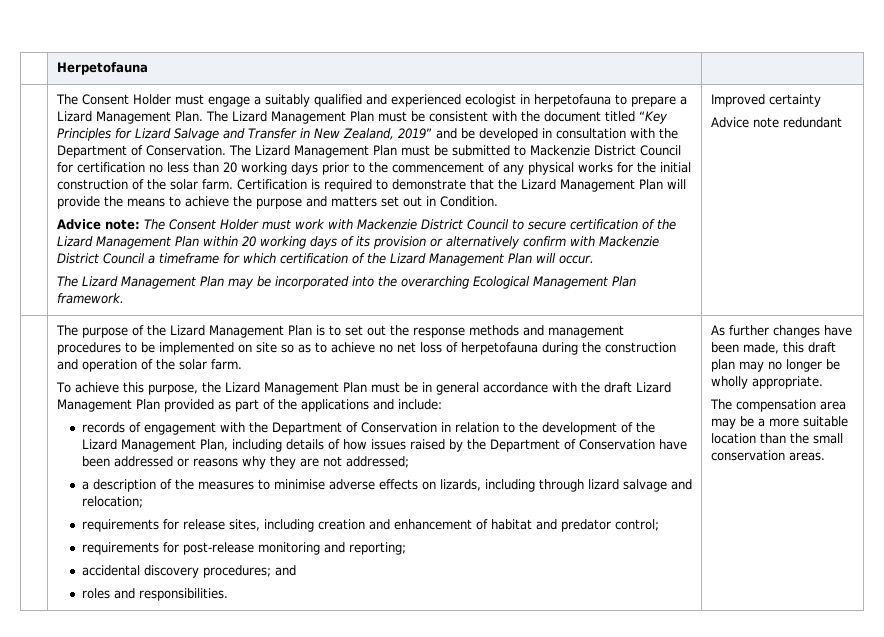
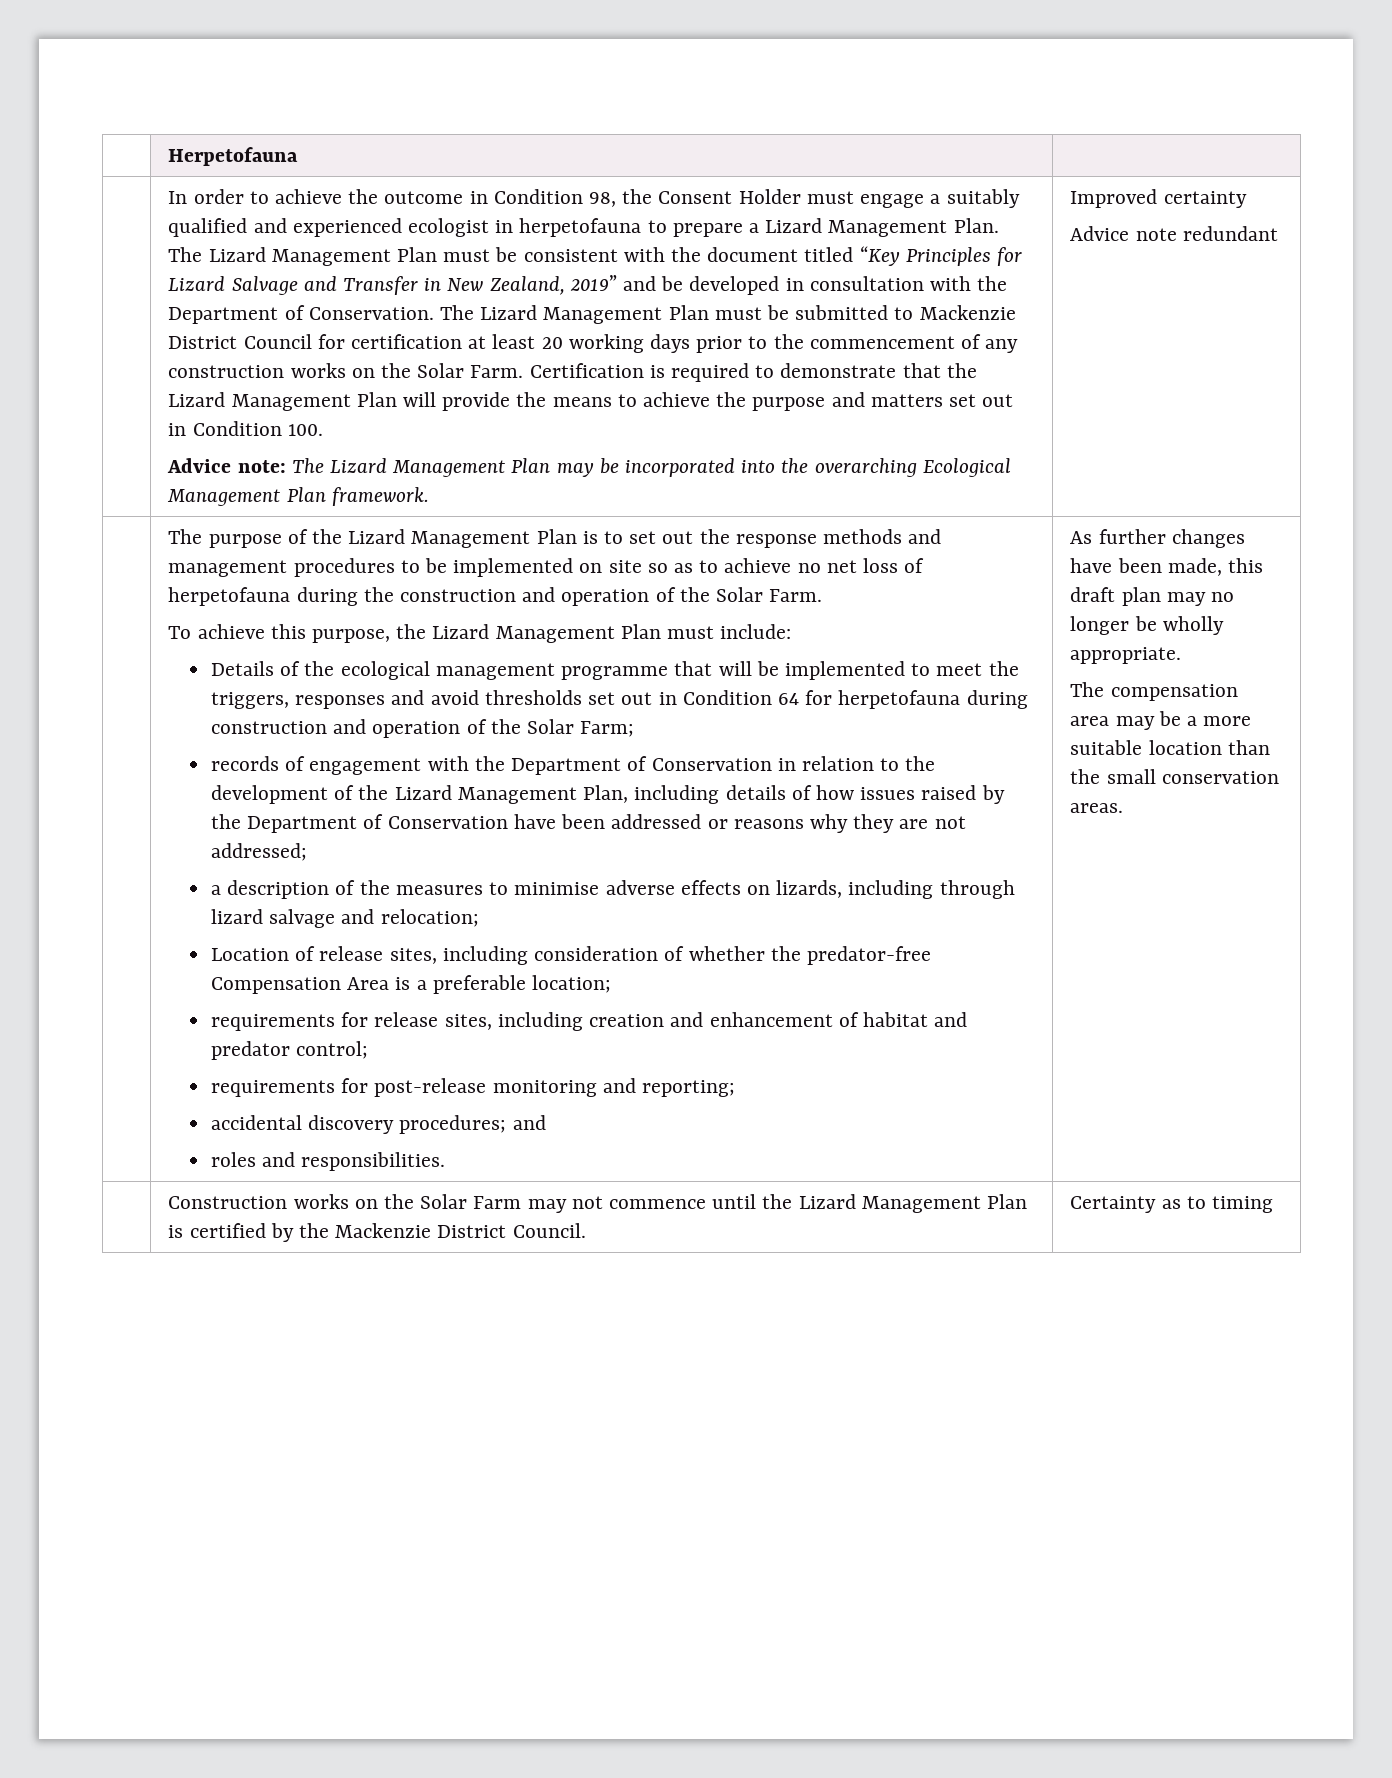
- The Consent Holder must engage a suitably qualified and experienced ecologist in herpetofauna to prepare a Lizard Management Plan.
+ In order to achieve the outcome in Condition 98, the Consent Holder must engage a suitably qualified and experienced ecologist in herpetofauna to prepare a Lizard Management Plan.
- The Lizard Management Plan must be submitted to Mackenzie District Council for certification no less than 20 working days prior to the commencement of any physical works for the initial construction of the solar farm.
+ The Lizard Management Plan must be submitted to Mackenzie District Council for certification at least 20 working days prior to the commencement of any construction works on the Solar Farm.
- Certification is required to demonstrate that the Lizard Management Plan will provide the means to achieve the purpose and matters set out in Condition.
+ Certification is required to demonstrate that the Lizard Management Plan will provide the means to achieve the purpose and matters set out in Condition 100.
- Advice note: The Consent Holder must work with Mackenzie District Council to secure certification of the Lizard Management Plan within 20 working days of its provision or alternatively confirm with Mackenzie District Council a timeframe for which certification of the Lizard Management Plan will occur.
- The Lizard Management Plan may be incorporated into the overarching Ecological Management Plan framework.
+ Advice note: The Lizard Management Plan may be incorporated into the overarching Ecological Management Plan framework.
- The purpose of the Lizard Management Plan is to set out the response methods and management procedures to be implemented on site so as to achieve no net loss of herpetofauna during the construction and operation of the solar farm.
+ The purpose of the Lizard Management Plan is to set out the response methods and management procedures to be implemented on site so as to achieve no net loss of herpetofauna during the construction and operation of the Solar Farm.
- To achieve this purpose, the Lizard Management Plan must be in general accordance with the draft Lizard Management Plan provided as part of the applications and include:
+ To achieve this purpose, the Lizard Management Plan must include:
+ Details of the ecological management programme that will be implemented to meet the triggers, responses and avoid thresholds set out in Condition 64 for herpetofauna during construction and operation of the Solar Farm;
+ Location of release sites, including consideration of whether the predator-free Compensation Area is a preferable location;
+ | Construction works on the Solar Farm may not commence until the Lizard Management Plan is certified by the Mackenzie District Council. | Certainty as to timing

